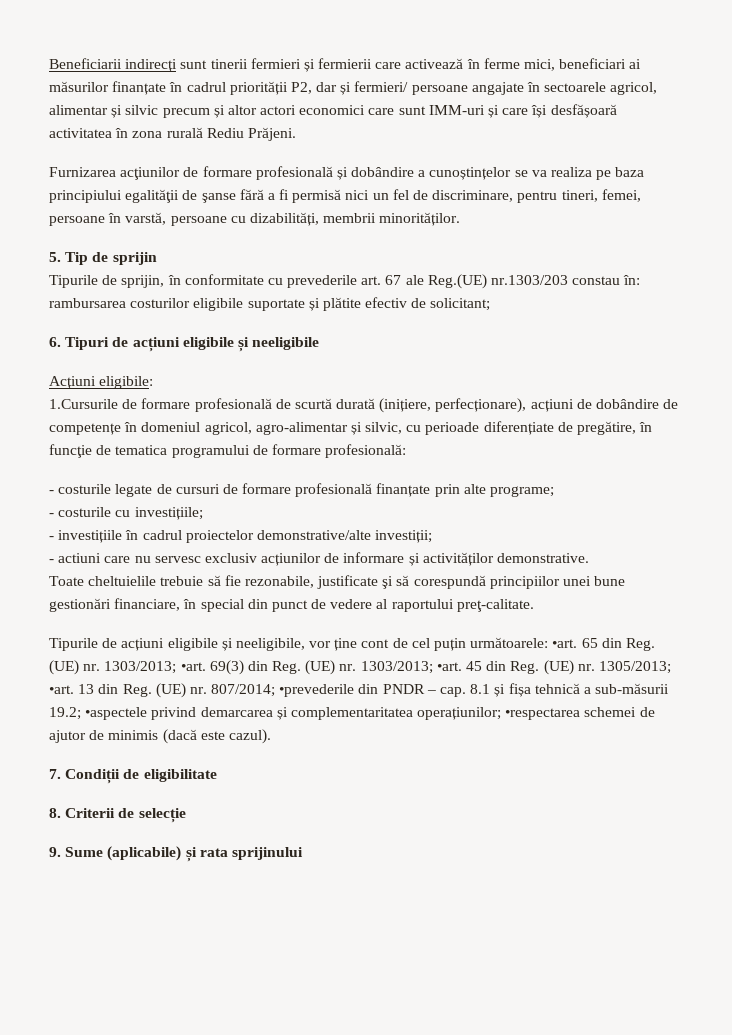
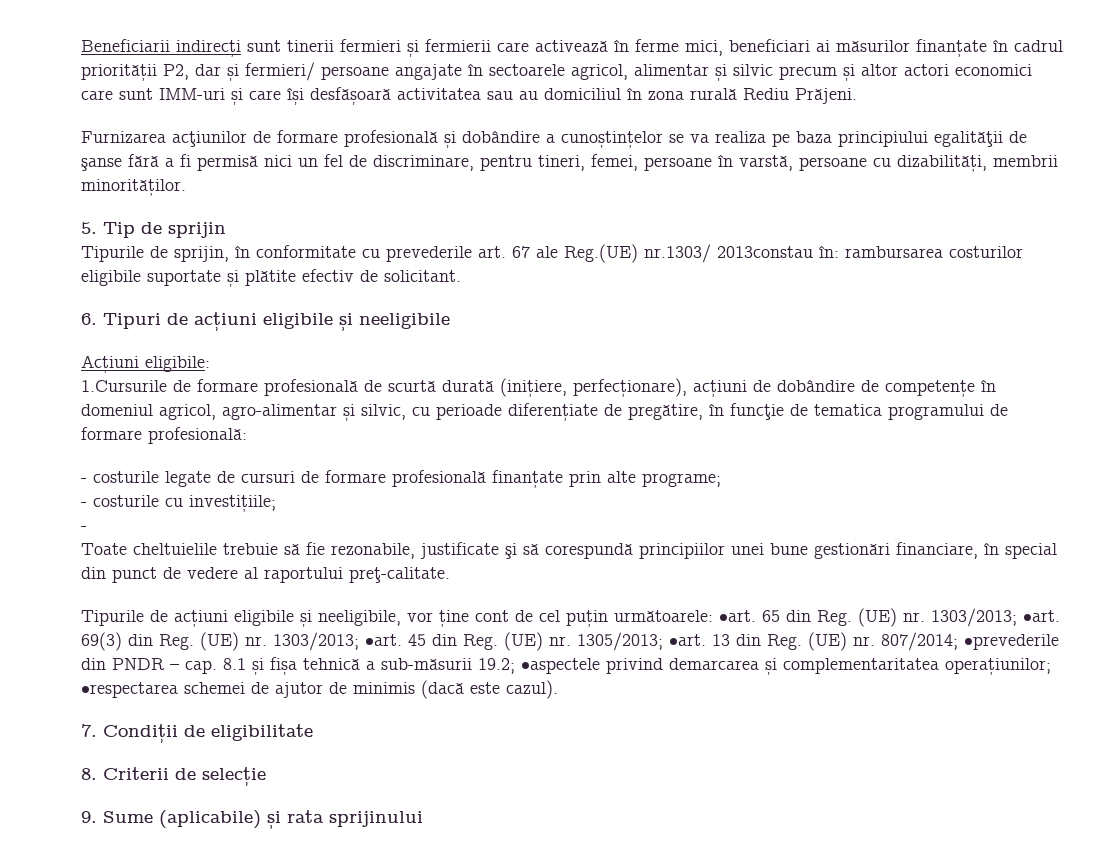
- Beneficiarii indirecți sunt tinerii fermieri și fermierii care activează în ferme mici, beneficiari ai măsurilor finanțate în cadrul priorității P2, dar și fermieri/ persoane angajate în sectoarele agricol, alimentar și silvic precum și altor actori economici care sunt IMM-uri și care își desfășoară activitatea în zona rurală Rediu Prăjeni.
+ Beneficiarii indirecți sunt tinerii fermieri și fermierii care activează în ferme mici, beneficiari ai măsurilor finanțate în cadrul priorității P2, dar și fermieri/ persoane angajate în sectoarele agricol, alimentar și silvic precum și altor actori economici care sunt IMM-uri și care își desfășoară activitatea sau au domiciliul în zona rurală Rediu Prăjeni.
- Tipurile de sprijin, în conformitate cu prevederile art. 67 ale Reg.(UE) nr.1303/203 constau în: rambursarea costurilor eligibile suportate și plătite efectiv de solicitant;
+ Tipurile de sprijin, în conformitate cu prevederile art. 67 ale Reg.(UE) nr.1303/ 2013constau în: rambursarea costurilor eligibile suportate și plătite efectiv de solicitant.
  - costurile cu investițiile;
- - investițiile în cadrul proiectelor demonstrative/alte investiții;
- - actiuni care nu servesc exclusiv acțiunilor de informare și activităților demonstrative.
+ -

